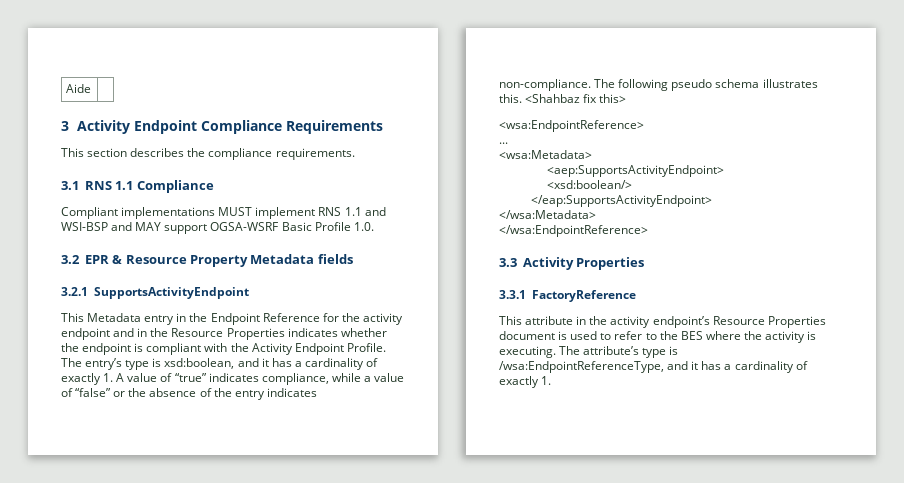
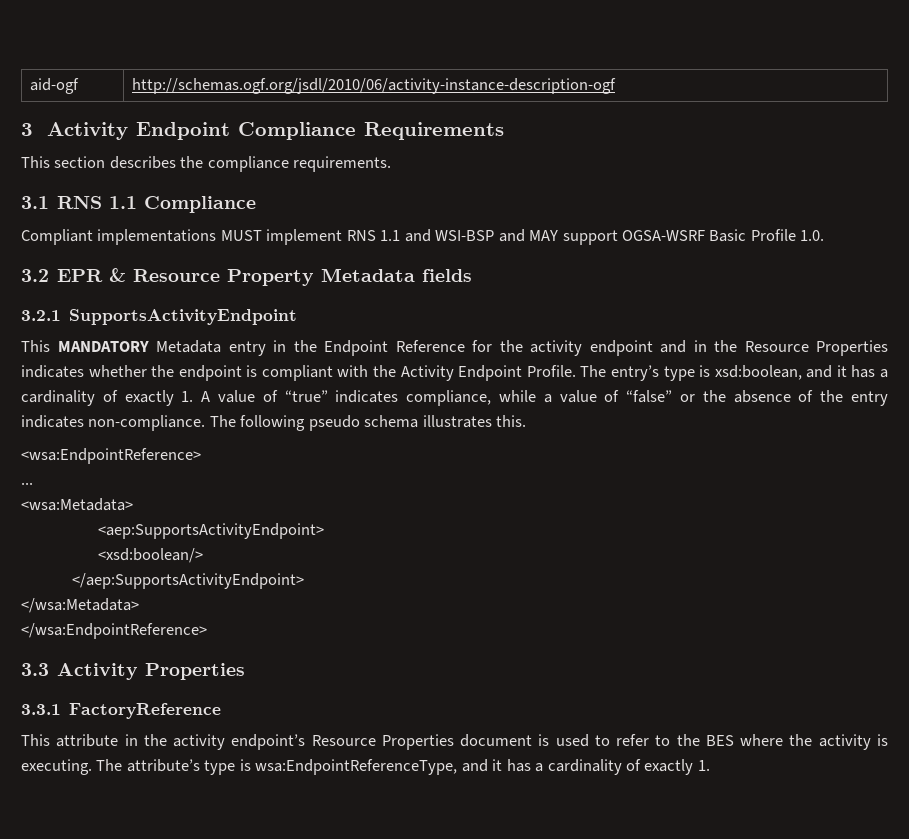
- Aide |
+ aid-ogf | http://schemas.ogf.org/jsdl/2010/06/activity-instance-description-ogf
- This Metadata entry in the Endpoint Reference for the activity endpoint and in the Resource Properties indicates whether the endpoint is compliant with the Activity Endpoint Profile.
+ This MANDATORY Metadata entry in the Endpoint Reference for the activity endpoint and in the Resource Properties indicates whether the endpoint is compliant with the Activity Endpoint Profile.
- <Shahbaz fix this>
- </eap:SupportsActivityEndpoint>
+ </aep:SupportsActivityEndpoint>
- The attribute’s type is /wsa:EndpointReferenceType, and it has a cardinality of exactly 1.
+ The attribute’s type is wsa:EndpointReferenceType, and it has a cardinality of exactly 1.

